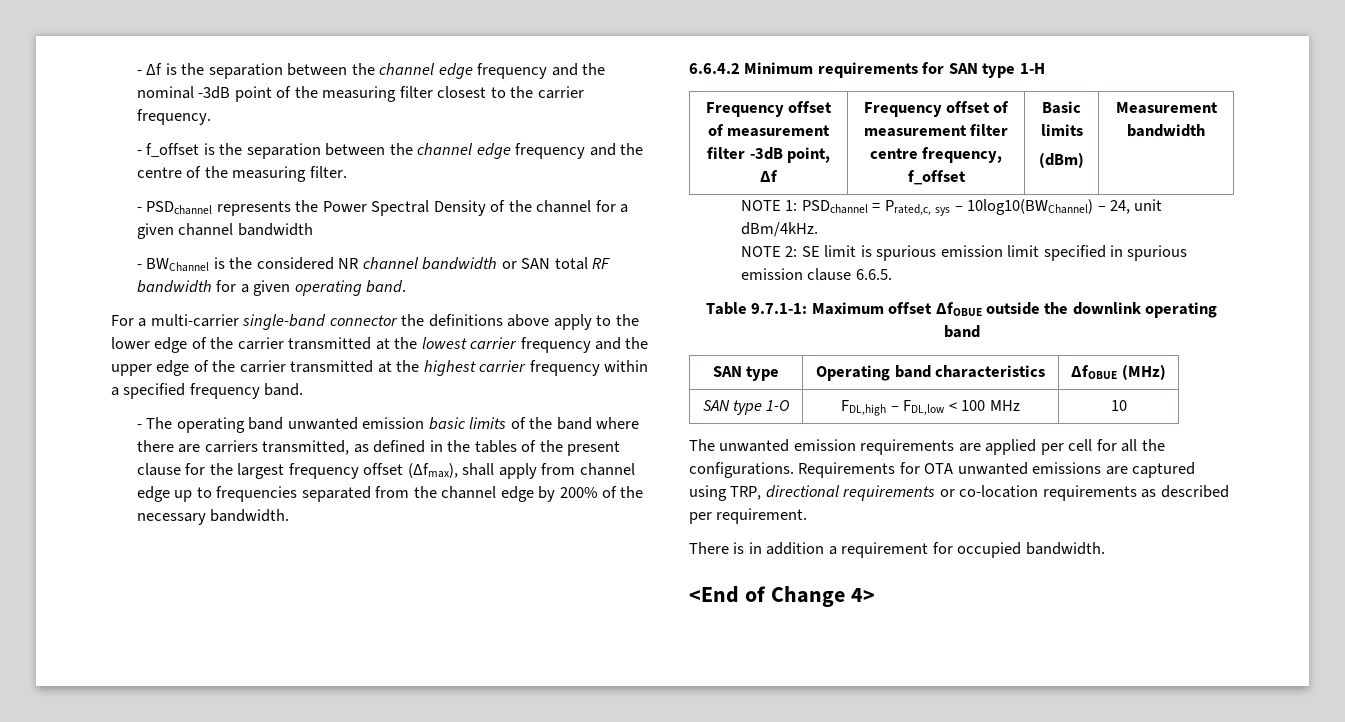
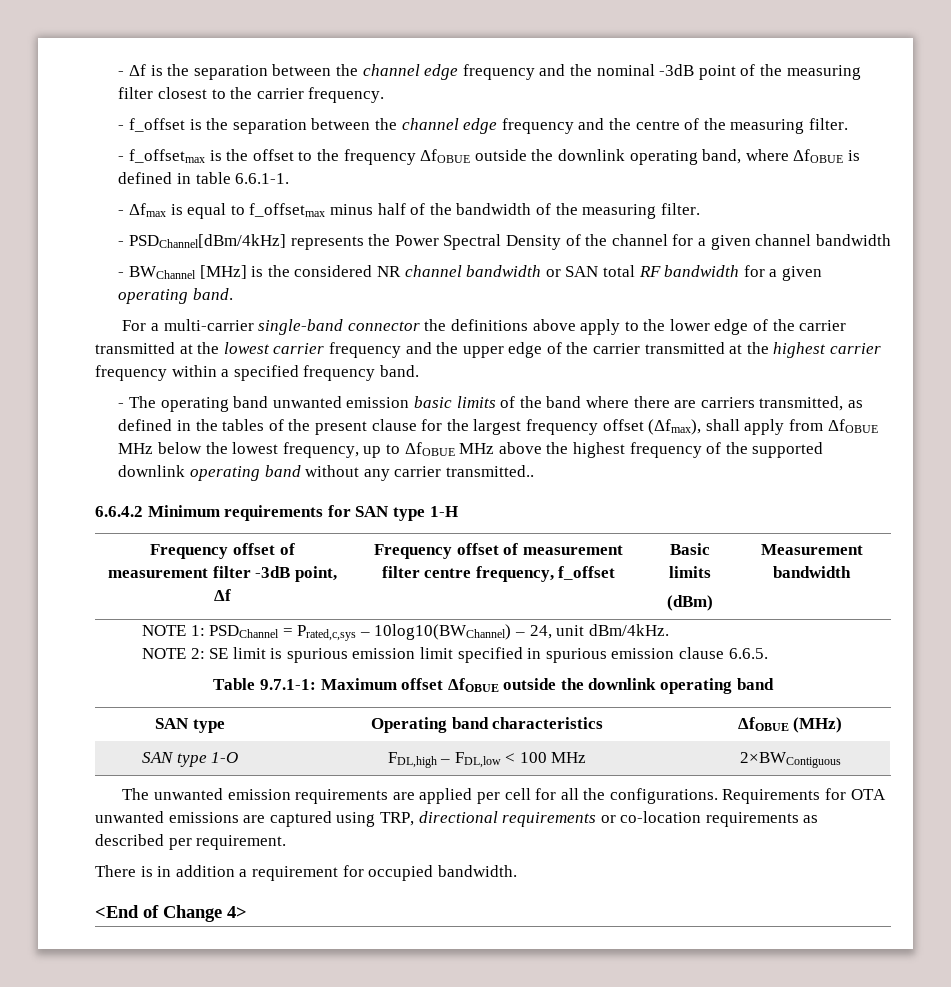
- - PSDchannel represents the Power Spectral Density of the channel for a given channel bandwidth
+ - f_offsetmax is the offset to the frequency ΔfOBUE outside the downlink operating band, where ΔfOBUE is defined in table 6.6.1-1.
+ - Δfmax is equal to f_offsetmax minus half of the bandwidth of the measuring filter.
+ - PSDChannel[dBm/4kHz] represents the Power Spectral Density of the channel for a given channel bandwidth
- - BWChannel is the considered NR channel bandwidth or SAN total RF bandwidth for a given operating band.
+ - BWChannel [MHz] is the considered NR channel bandwidth or SAN total RF bandwidth for a given operating band.
- - The operating band unwanted emission basic limits of the band where there are carriers transmitted, as defined in the tables of the present clause for the largest frequency offset (Δfmax), shall apply from channel edge up to frequencies separated from the channel edge by 200% of the necessary bandwidth.
+ - The operating band unwanted emission basic limits of the band where there are carriers transmitted, as defined in the tables of the present clause for the largest frequency offset (Δfmax), shall apply from ΔfOBUE MHz below the lowest frequency, up to ΔfOBUE MHz above the highest frequency of the supported downlink operating band without any carrier transmitted..
- NOTE 1: PSDchannel = Prated,c, sys – 10log10(BWChannel) – 24, unit dBm/4kHz.
+ NOTE 1: PSDChannel = Prated,c,sys – 10log10(BWChannel) – 24, unit dBm/4kHz.
- SAN type 1-O | FDL,high – FDL,low < 100 MHz | 10
+ SAN type 1-O | FDL,high – FDL,low < 100 MHz | 2×BWContiguous

